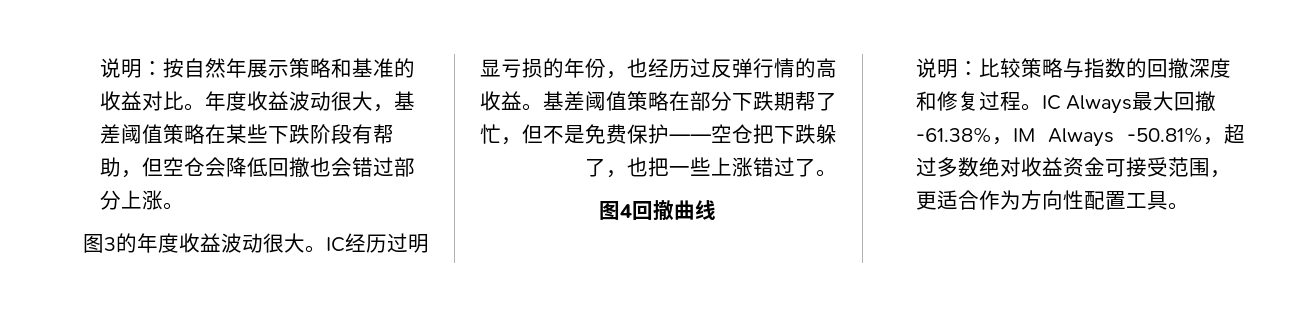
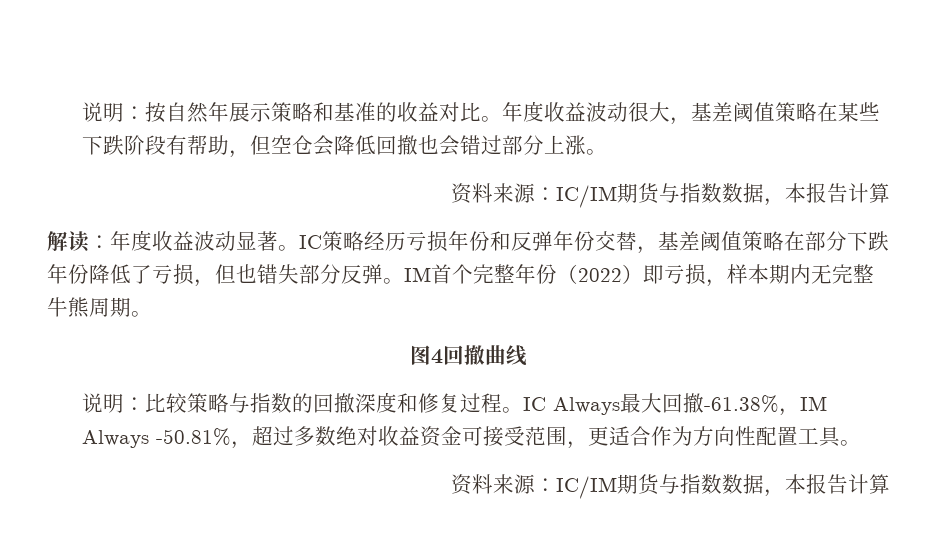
  年度收益波动很大，基差阈值策略在某些下跌阶段有帮助，但空仓会降低回撤也会错过部分上涨。
- 图3的年度收益波动很大。IC经历过明显亏损的年份，也经历过反弹行情的高收益。基差阈值策略在部分下跌期帮了忙，但不是免费保护——空仓把下跌躲了，也把一些上涨错过了。
+ 资料来源：IC/IM期货与指数数据，本报告计算
+ 解读：年度收益波动显著。IC策略经历亏损年份和反弹年份交替，基差阈值策略在部分下跌年份降低了亏损，但也错失部分反弹。IM首个完整年份（2022）即亏损，样本期内无完整牛熊周期。
  IC Always最大回撤-61.38%，IM Always -50.81%，超过多数绝对收益资金可接受范围，更适合作为方向性配置工具。
+ 资料来源：IC/IM期货与指数数据，本报告计算

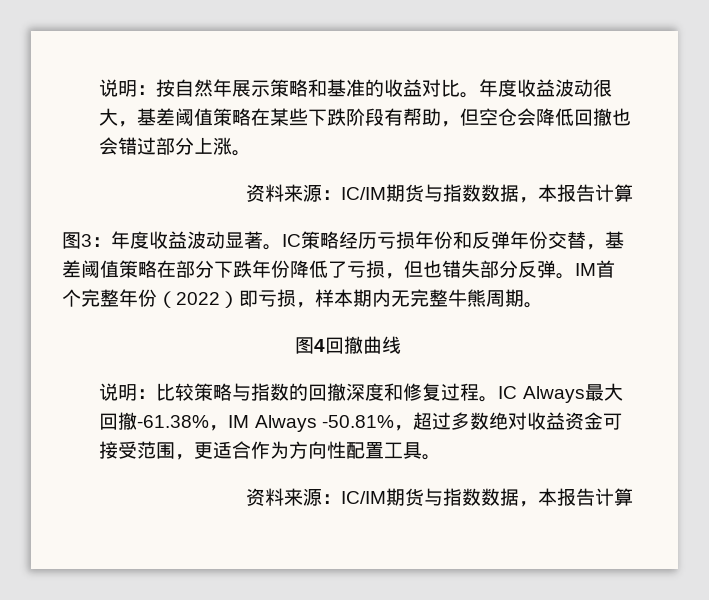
- 解读：年度收益波动显著。
+ 图3：年度收益波动显著。

